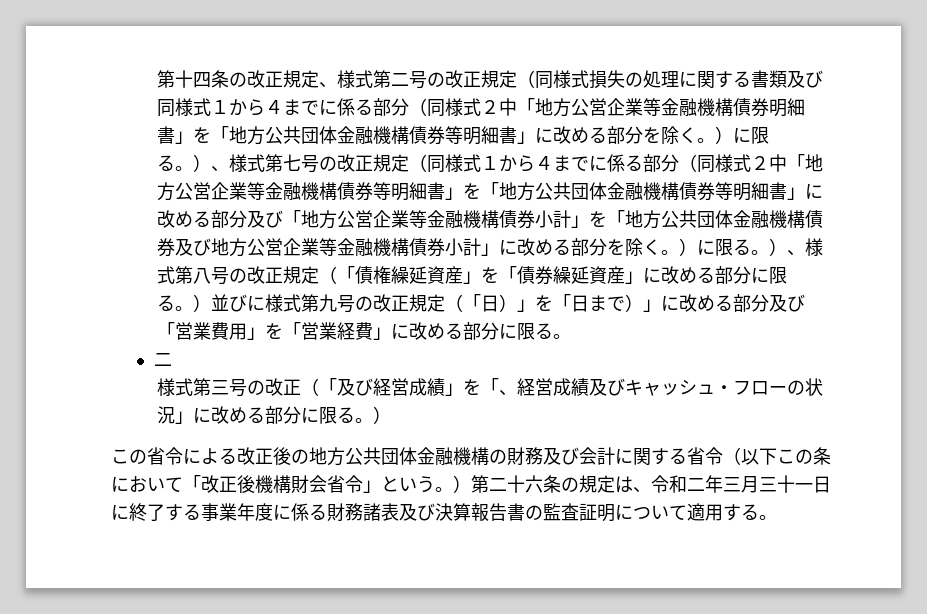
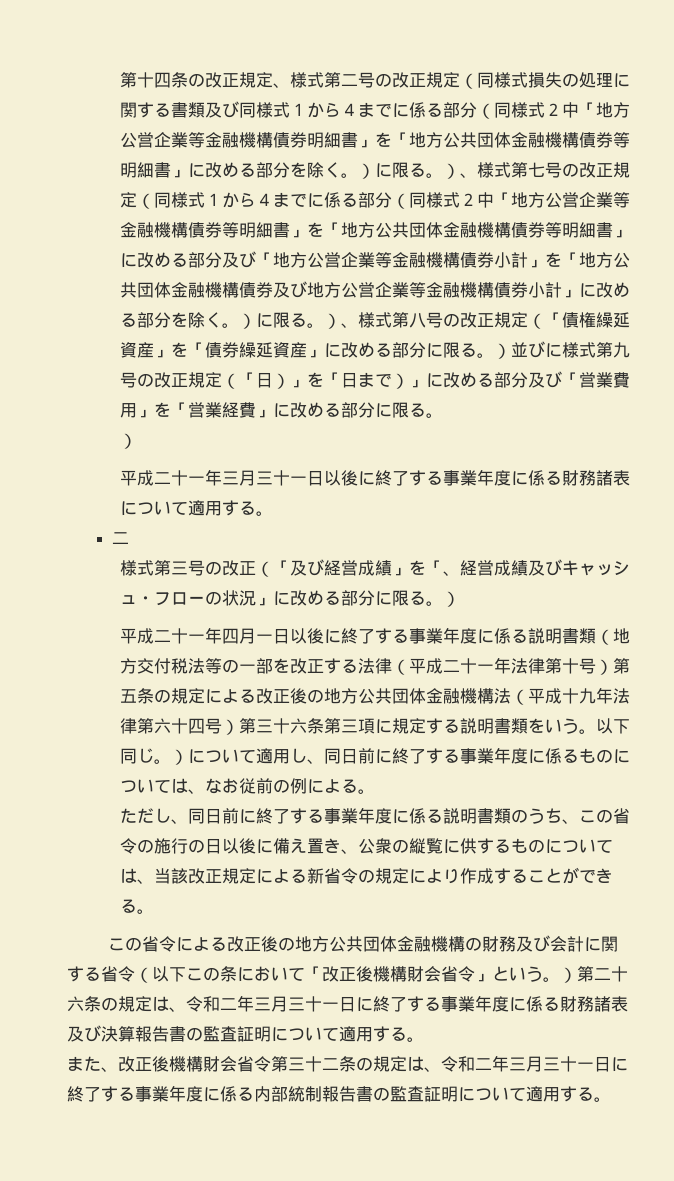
  第十四条の改正規定、様式第二号の改正規定（同様式損失の処理に関する書類及び同様式１から４までに係る部分（同様式２中「地方公営企業等金融機構債券明細書」を「地方公共団体金融機構債券等明細書」に改める部分を除く。）に限る。）、様式第七号の改正規定（同様式１から４までに係る部分（同様式２中「地方公営企業等金融機構債券等明細書」を「地方公共団体金融機構債券等明細書」に改める部分及び「地方公営企業等金融機構債券小計」を「地方公共団体金融機構債券及び地方公営企業等金融機構債券小計」に改める部分を除く。）に限る。）、様式第八号の改正規定（「債権繰延資産」を「債券繰延資産」に改める部分に限る。）並びに様式第九号の改正規定（「日）」を「日まで）」に改める部分及び「営業費用」を「営業経費」に改める部分に限る。
+ ）
+ 平成二十一年三月三十一日以後に終了する事業年度に係る財務諸表について適用する。
+ 平成二十一年四月一日以後に終了する事業年度に係る説明書類（地方交付税法等の一部を改正する法律（平成二十一年法律第十号）第五条の規定による改正後の地方公共団体金融機構法（平成十九年法律第六十四号）第三十六条第三項に規定する説明書類をいう。以下同じ。）について適用し、同日前に終了する事業年度に係るものについては、なお従前の例による。
+ ただし、同日前に終了する事業年度に係る説明書類のうち、この省令の施行の日以後に備え置き、公衆の縦覧に供するものについては、当該改正規定による新省令の規定により作成することができる。
+ また、改正後機構財会省令第三十二条の規定は、令和二年三月三十一日に終了する事業年度に係る内部統制報告書の監査証明について適用する。

